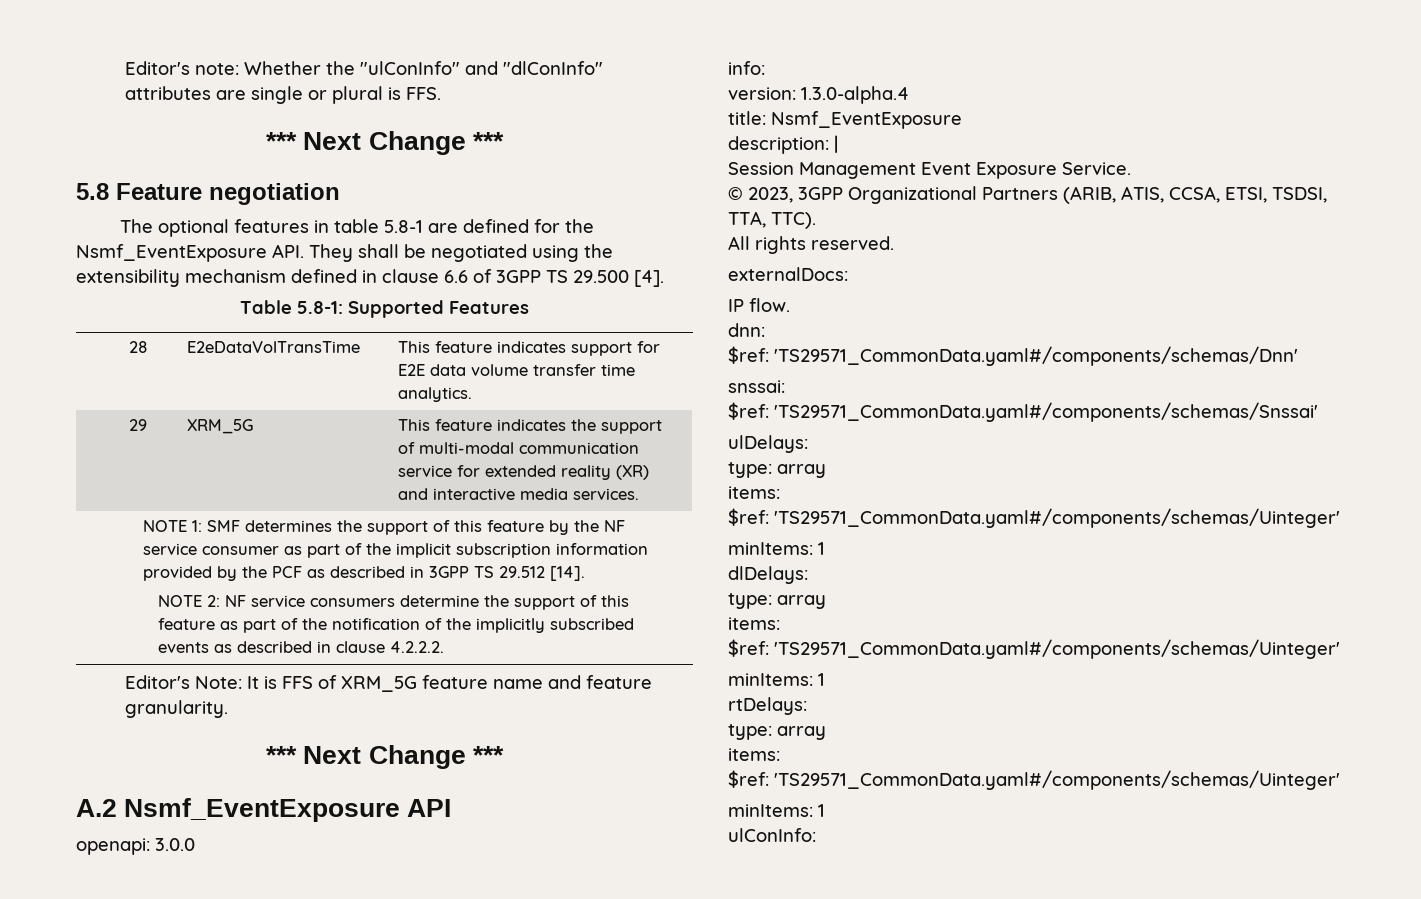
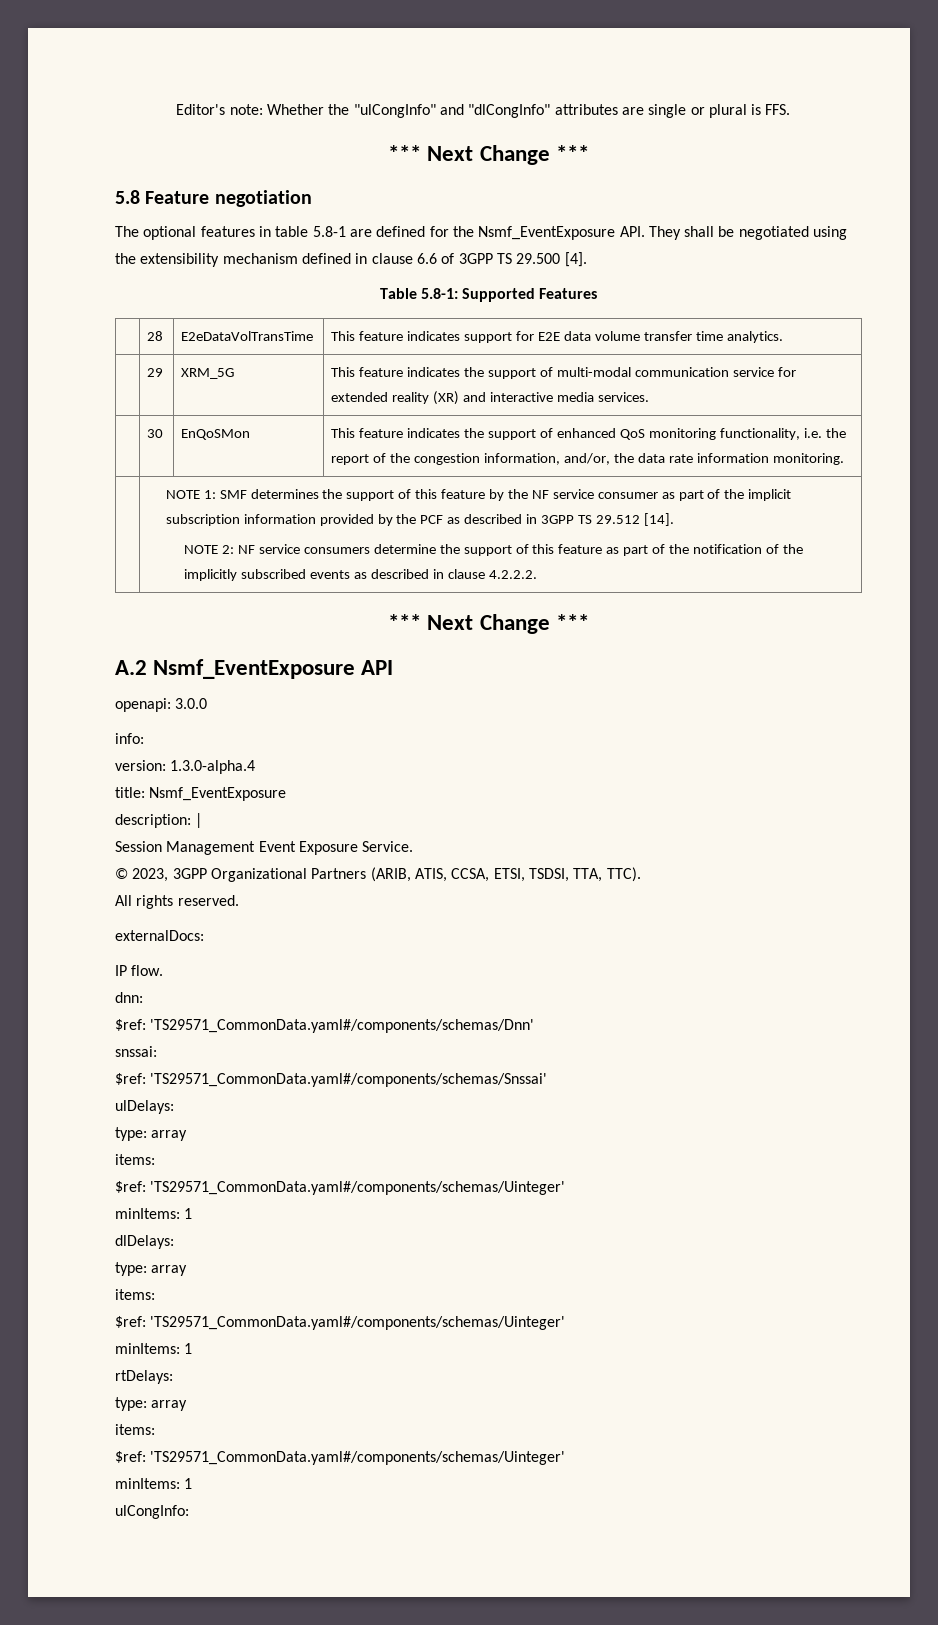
- Editor's note: Whether the "ulConInfo" and "dlConInfo" attributes are single or plural is FFS.
+ Editor's note: Whether the "ulCongInfo" and "dlCongInfo" attributes are single or plural is FFS.
+ | 30 | EnQoSMon | This feature indicates the support of enhanced QoS monitoring functionality, i.e. the report of the congestion information, and/or, the data rate information monitoring.
- Editor's Note: It is FFS of XRM_5G feature name and feature granularity.
- ulConInfo:
+ ulCongInfo:

